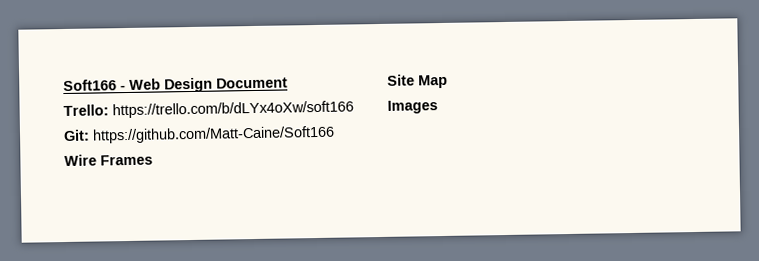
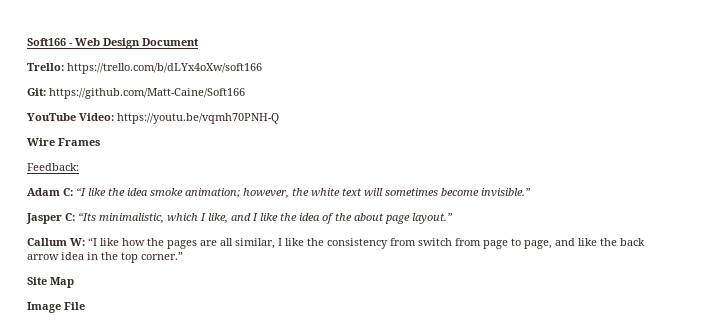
+ YouTube Video: https://youtu.be/vqmh70PNH-Q
+ Feedback:
+ Adam C: “I like the idea smoke animation; however, the white text will sometimes become invisible.”
+ Jasper C: “Its minimalistic, which I like, and I like the idea of the about page layout.”
+ Callum W: “I like how the pages are all similar, I like the consistency from switch from page to page, and like the back arrow idea in the top corner.”
- Images
+ Image File

